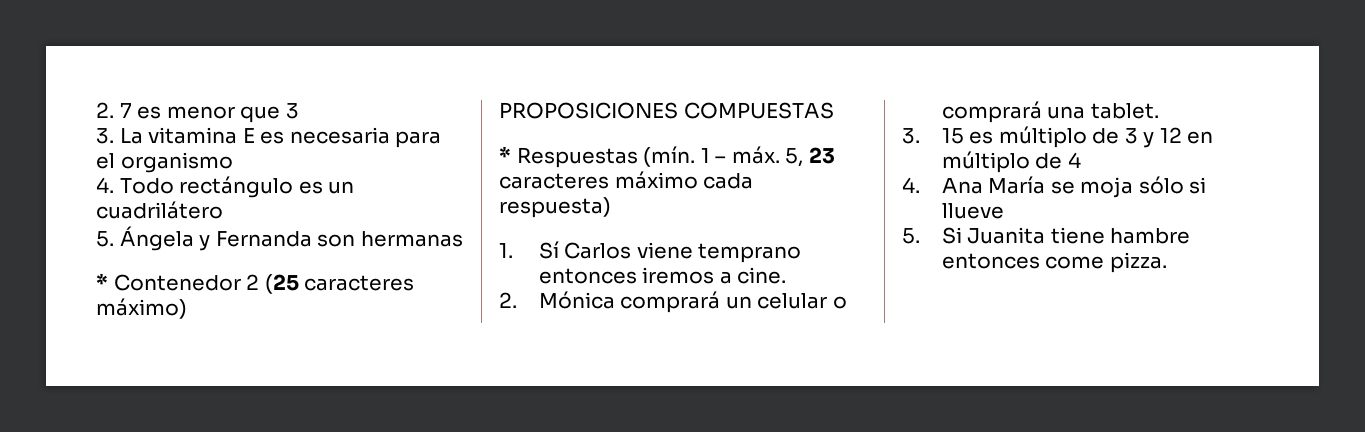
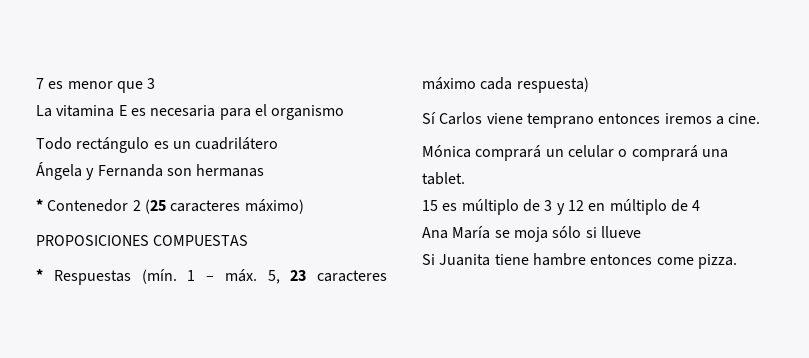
- 2. 7 es menor que 3
+ 7 es menor que 3
- 3. La vitamina E es necesaria para el organismo
+ La vitamina E es necesaria para el organismo
- 4. Todo rectángulo es un cuadrilátero
+ Todo rectángulo es un cuadrilátero
- 5. Ángela y Fernanda son hermanas
+ Ángela y Fernanda son hermanas
- 1. Sí Carlos viene temprano entonces iremos a cine.
+ Sí Carlos viene temprano entonces iremos a cine.
- 2. Mónica comprará un celular o comprará una tablet.
+ Mónica comprará un celular o comprará una tablet.
- 3. 15 es múltiplo de 3 y 12 en múltiplo de 4
+ 15 es múltiplo de 3 y 12 en múltiplo de 4
- 4. Ana María se moja sólo si llueve
+ Ana María se moja sólo si llueve
- 5. Si Juanita tiene hambre entonces come pizza.
+ Si Juanita tiene hambre entonces come pizza.

